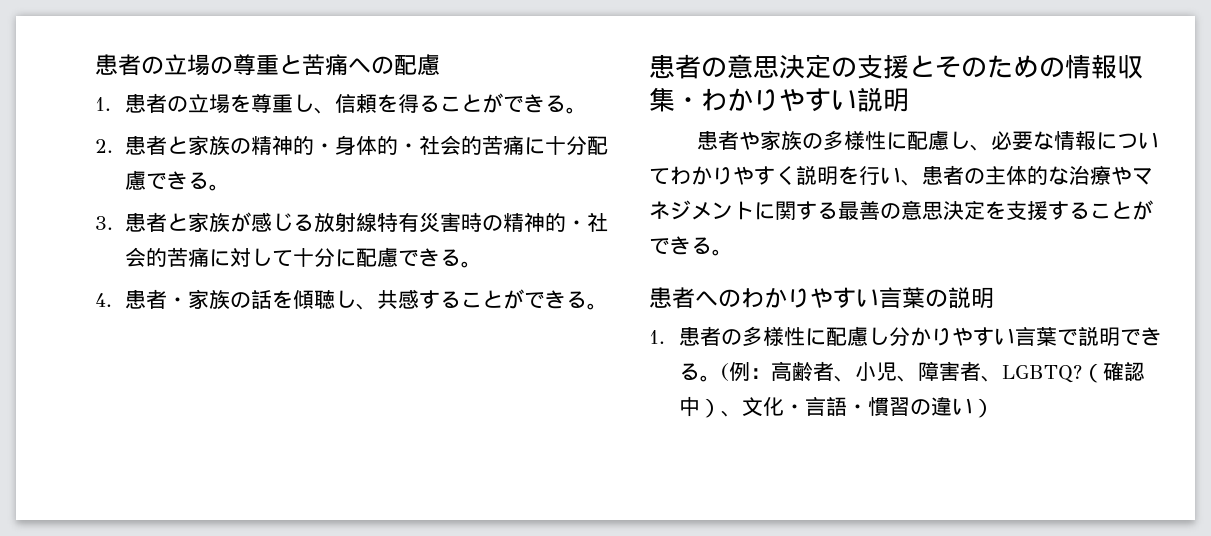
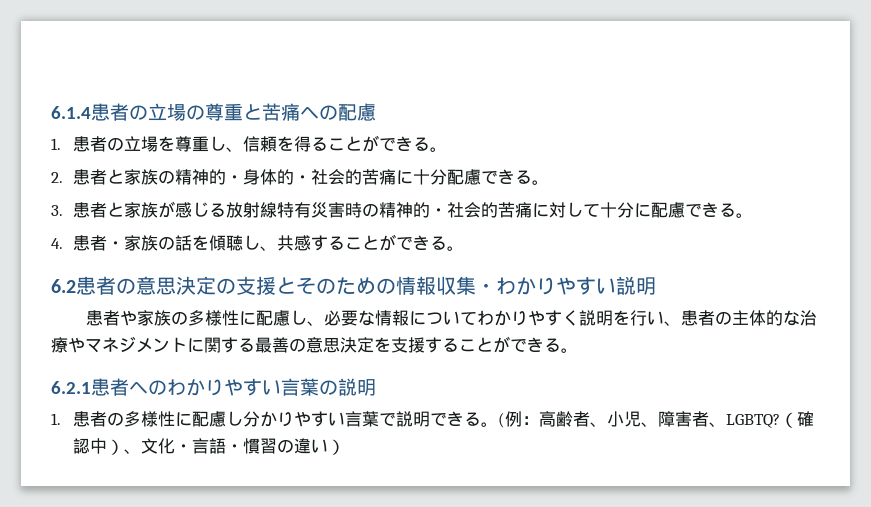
- 患者の立場の尊重と苦痛への配慮
+ 6.1.4患者の立場の尊重と苦痛への配慮
- 患者の意思決定の支援とそのための情報収集・わかりやすい説明
+ 6.2患者の意思決定の支援とそのための情報収集・わかりやすい説明
- 患者へのわかりやすい言葉の説明
+ 6.2.1患者へのわかりやすい言葉の説明

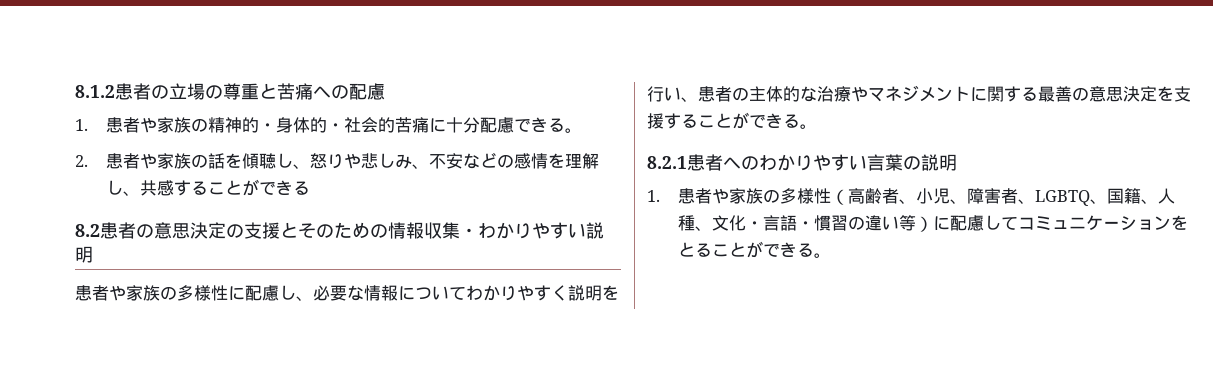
- 6.1.4患者の立場の尊重と苦痛への配慮
+ 8.1.2患者の立場の尊重と苦痛への配慮
- 1.患者の立場を尊重し、信頼を得ることができる。
- 2.患者と家族の精神的・身体的・社会的苦痛に十分配慮できる。
+ 1.患者や家族の精神的・身体的・社会的苦痛に十分配慮できる。
- 3.患者と家族が感じる放射線特有災害時の精神的・社会的苦痛に対して十分に配慮できる。
- 4.患者・家族の話を傾聴し、共感することができる。
- 6.2患者の意思決定の支援とそのための情報収集・わかりやすい説明
+ 2.患者や家族の話を傾聴し、怒りや悲しみ、不安などの感情を理解し、共感することができる
+ 8.2患者の意思決定の支援とそのための情報収集・わかりやすい説明
- 6.2.1患者へのわかりやすい言葉の説明
+ 8.2.1患者へのわかりやすい言葉の説明
- 1.患者の多様性に配慮し分かりやすい言葉で説明できる。(例：高齢者、小児、障害者、LGBTQ?（確認中）、文化・言語・慣習の違い）
+ 1.患者や家族の多様性（高齢者、小児、障害者、LGBTQ、国籍、人種、文化・言語・慣習の違い等）に配慮してコミュニケーションをとることができる。

